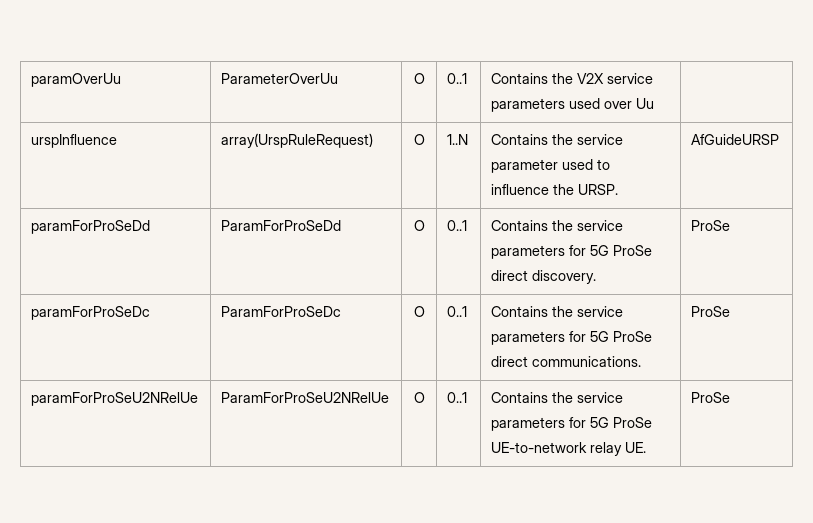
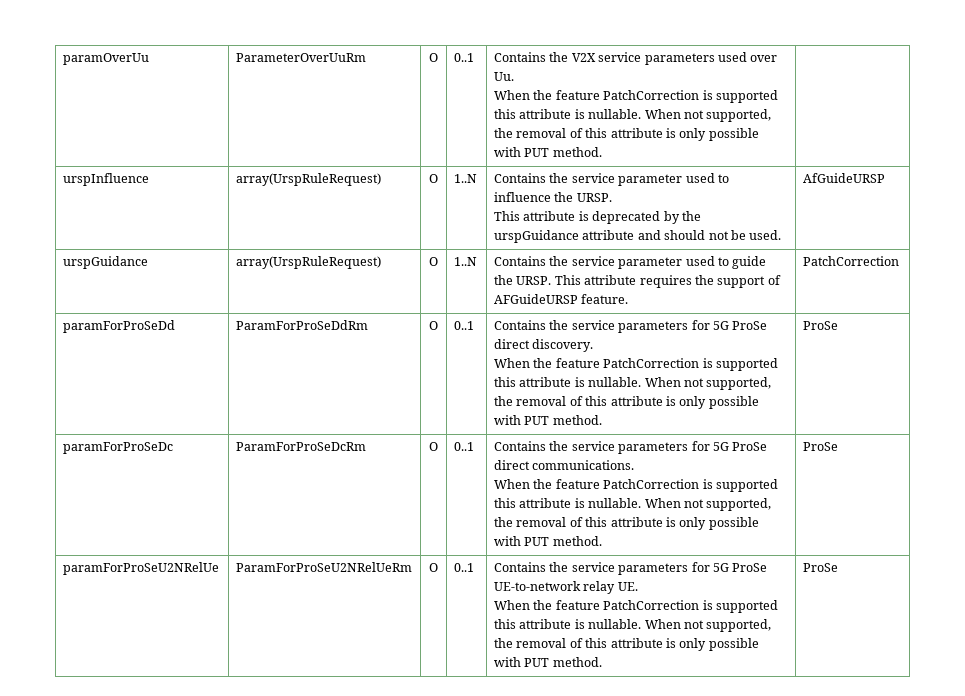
- paramOverUu | ParameterOverUu | O | 0..1 | Contains the V2X service parameters used over Uu |
+ paramOverUu | ParameterOverUuRm | O | 0..1 | Contains the V2X service parameters used over Uu.
+ When the feature PatchCorrection is supported this attribute is nullable. When not supported, the removal of this attribute is only possible with PUT method. |
- urspInfluence | array(UrspRuleRequest) | O | 1..N | Contains the service parameter used to influence the URSP. | AfGuideURSP
+ urspInfluence | array(UrspRuleRequest) | O | 1..N | Contains the service parameter used to influence the URSP.
+ This attribute is deprecated by the urspGuidance attribute and should not be used. | AfGuideURSP
+ urspGuidance | array(UrspRuleRequest) | O | 1..N | Contains the service parameter used to guide the URSP. This attribute requires the support of AFGuideURSP feature. | PatchCorrection
- paramForProSeDd | ParamForProSeDd | O | 0..1 | Contains the service parameters for 5G ProSe direct discovery. | ProSe
+ paramForProSeDd | ParamForProSeDdRm | O | 0..1 | Contains the service parameters for 5G ProSe direct discovery.
+ When the feature PatchCorrection is supported this attribute is nullable. When not supported, the removal of this attribute is only possible with PUT method. | ProSe
- paramForProSeDc | ParamForProSeDc | O | 0..1 | Contains the service parameters for 5G ProSe direct communications. | ProSe
+ paramForProSeDc | ParamForProSeDcRm | O | 0..1 | Contains the service parameters for 5G ProSe direct communications.
+ When the feature PatchCorrection is supported this attribute is nullable. When not supported, the removal of this attribute is only possible with PUT method. | ProSe
- paramForProSeU2NRelUe | ParamForProSeU2NRelUe | O | 0..1 | Contains the service parameters for 5G ProSe UE-to-network relay UE. | ProSe
+ paramForProSeU2NRelUe | ParamForProSeU2NRelUeRm | O | 0..1 | Contains the service parameters for 5G ProSe UE-to-network relay UE.
+ When the feature PatchCorrection is supported this attribute is nullable. When not supported, the removal of this attribute is only possible with PUT method. | ProSe

